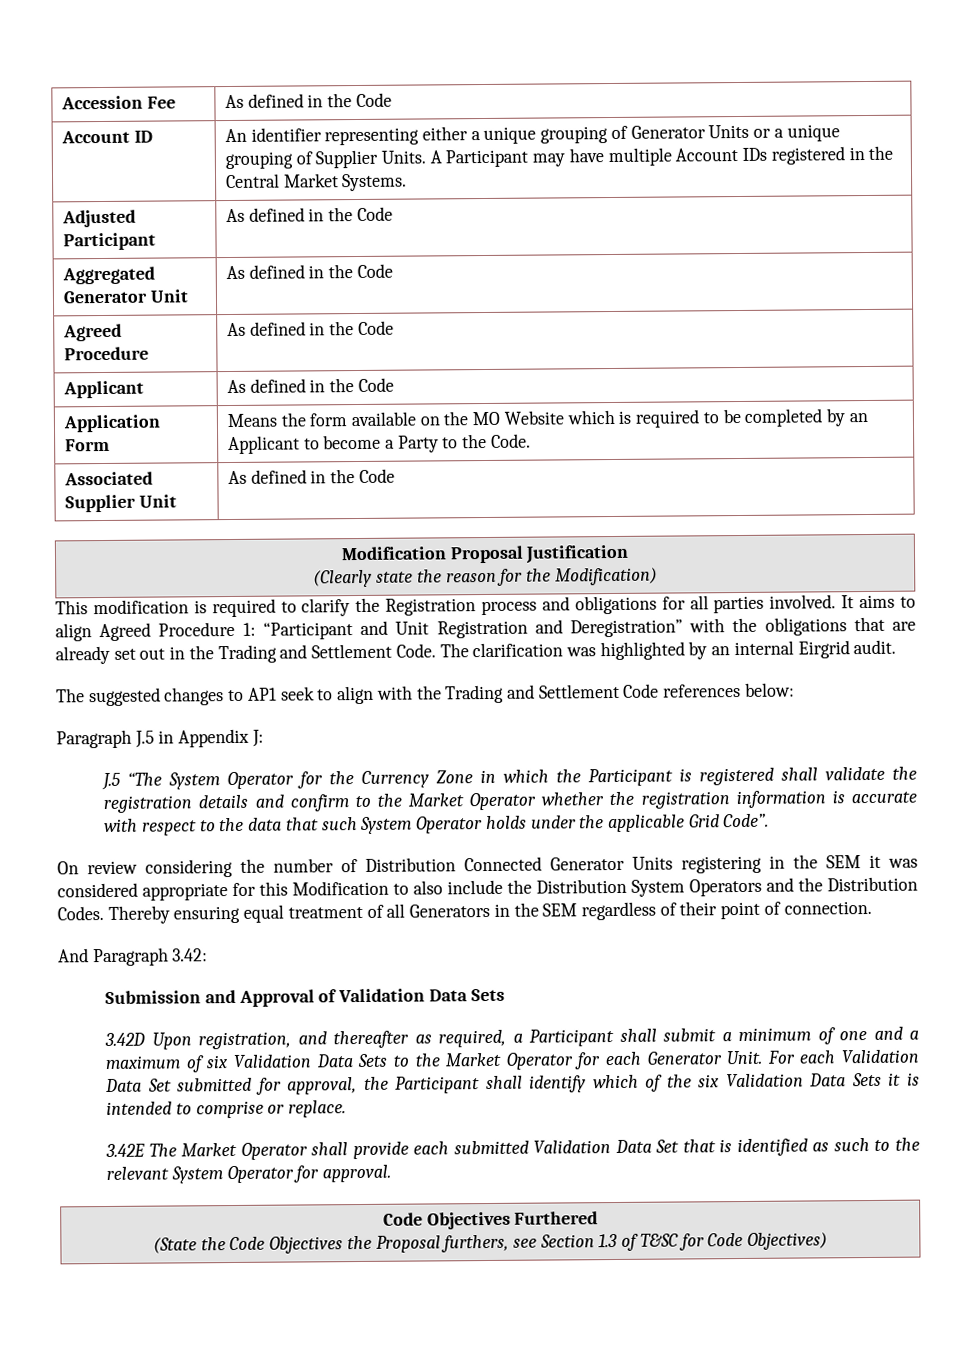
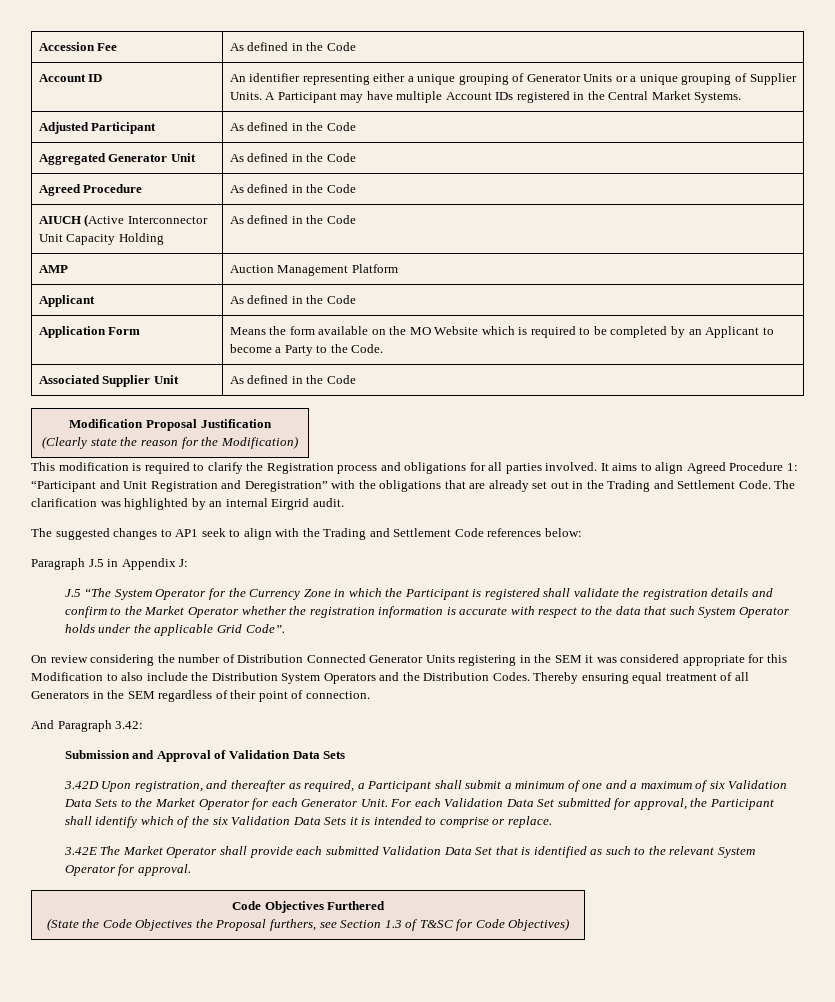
+ AIUCH (Active Interconnector Unit Capacity Holding | As defined in the Code
+ AMP | Auction Management Platform

